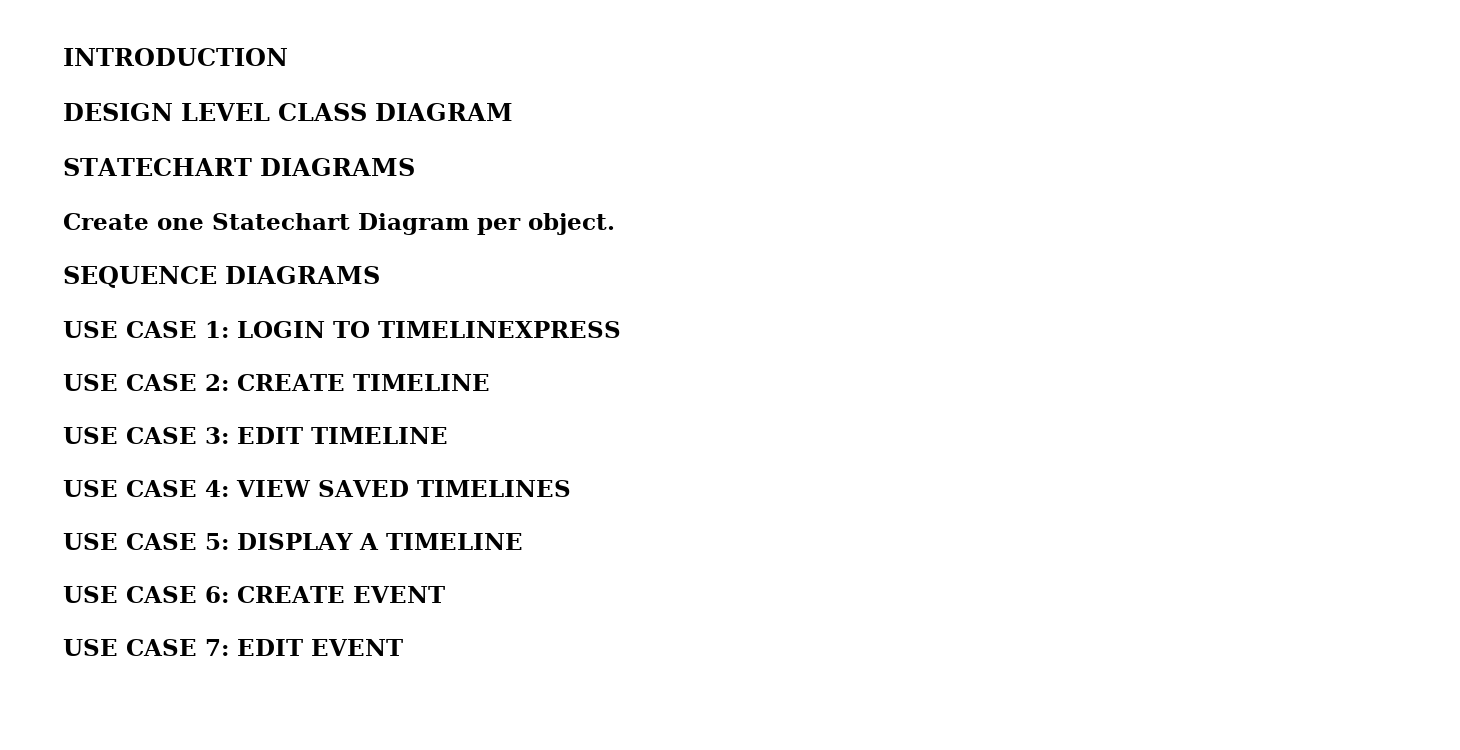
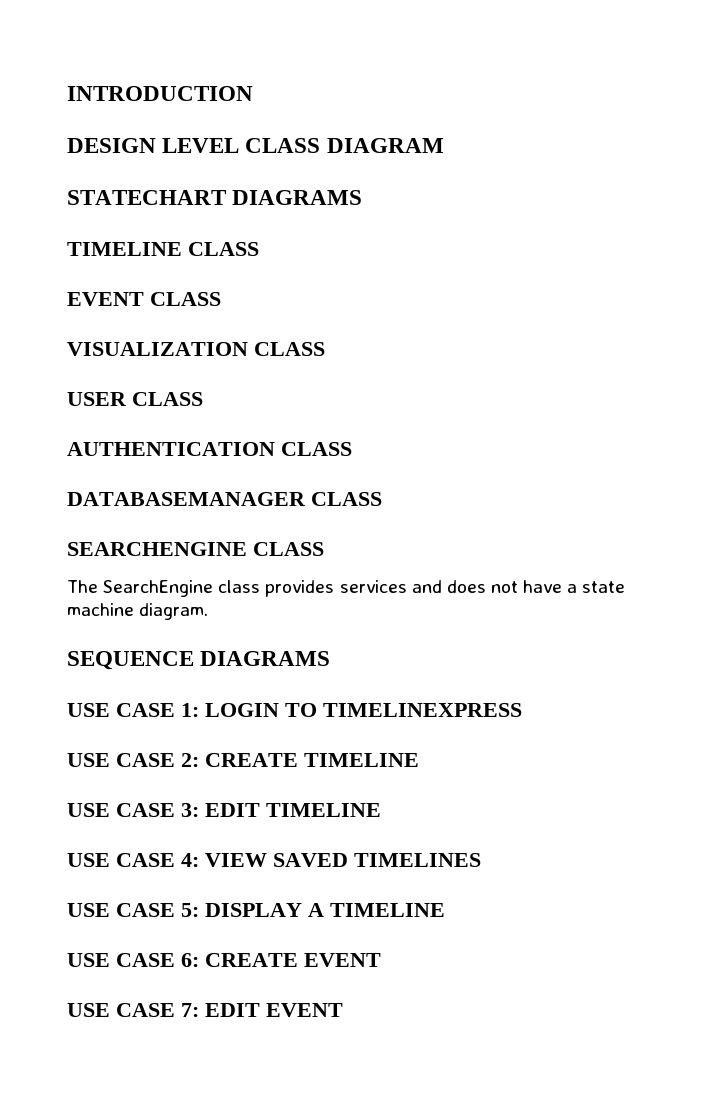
- Create one Statechart Diagram per object.
+ TIMELINE CLASS
+ EVENT CLASS
+ VISUALIZATION CLASS
+ USER CLASS
+ AUTHENTICATION CLASS
+ DATABASEMANAGER CLASS
+ SEARCHENGINE CLASS
+ The SearchEngine class provides services and does not have a state machine diagram.

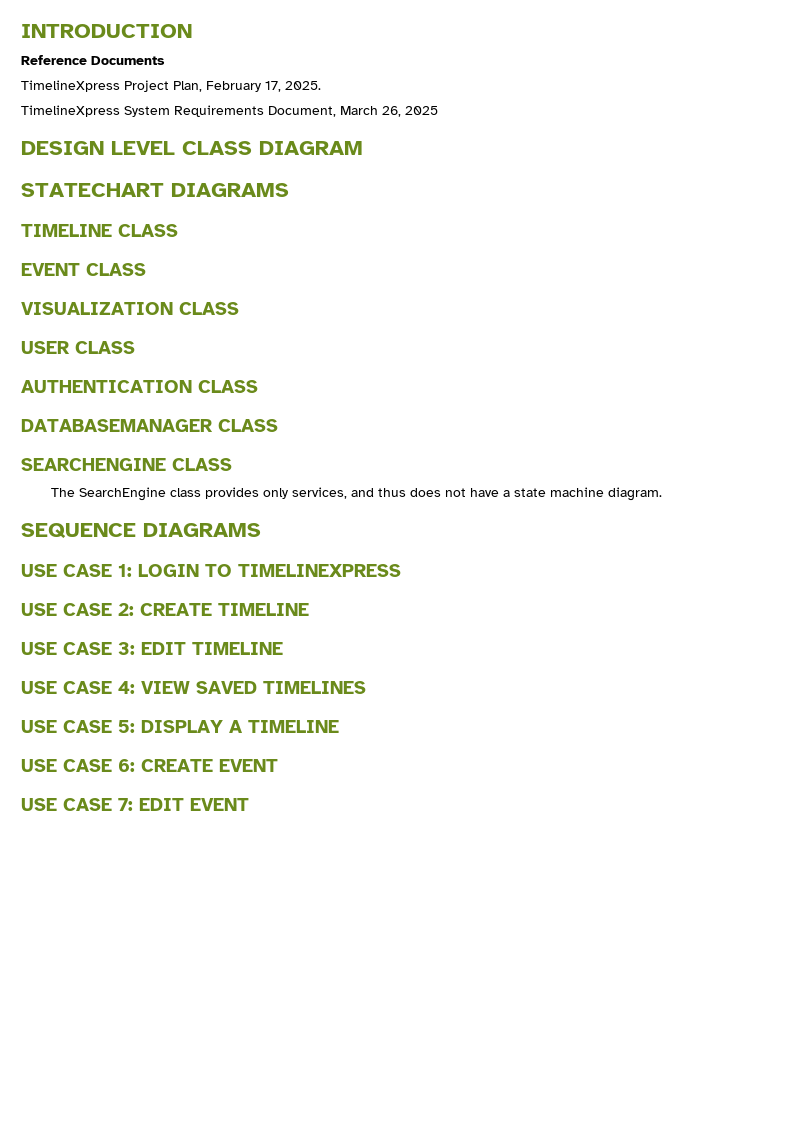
+ Reference Documents
+ TimelineXpress Project Plan, February 17, 2025.
+ TimelineXpress System Requirements Document, March 26, 2025
- The SearchEngine class provides services and does not have a state machine diagram.
+ The SearchEngine class provides only services, and thus does not have a state machine diagram.

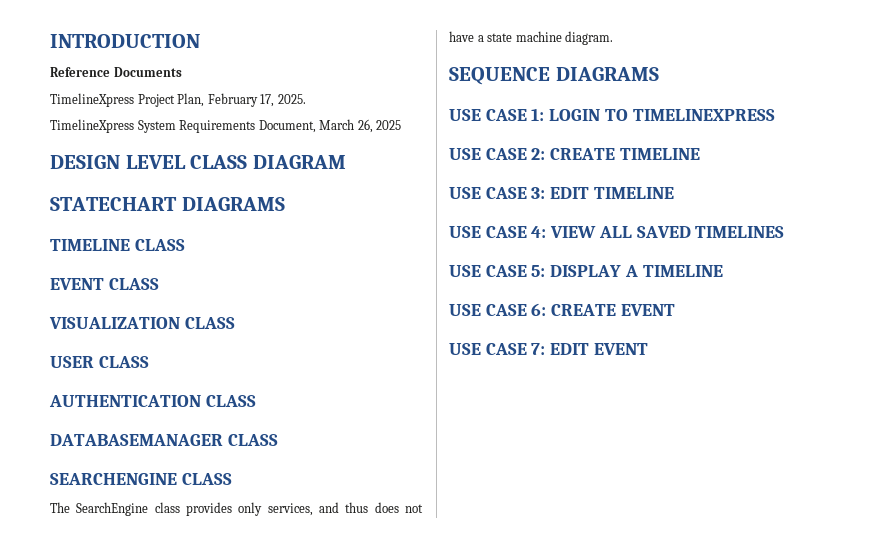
- USE CASE 4: VIEW SAVED TIMELINES
+ USE CASE 4: VIEW ALL SAVED TIMELINES

